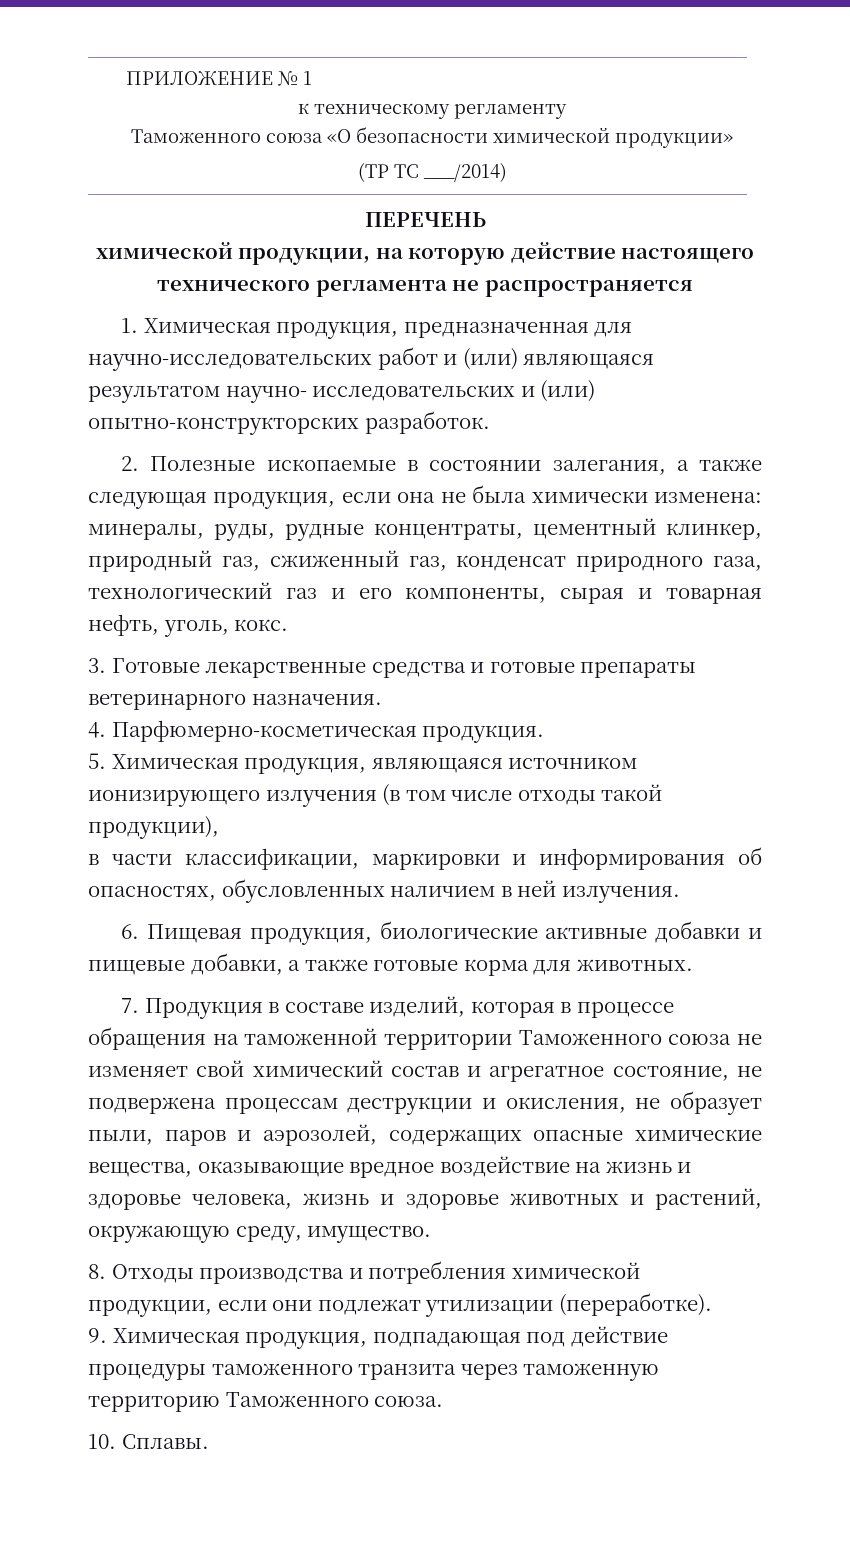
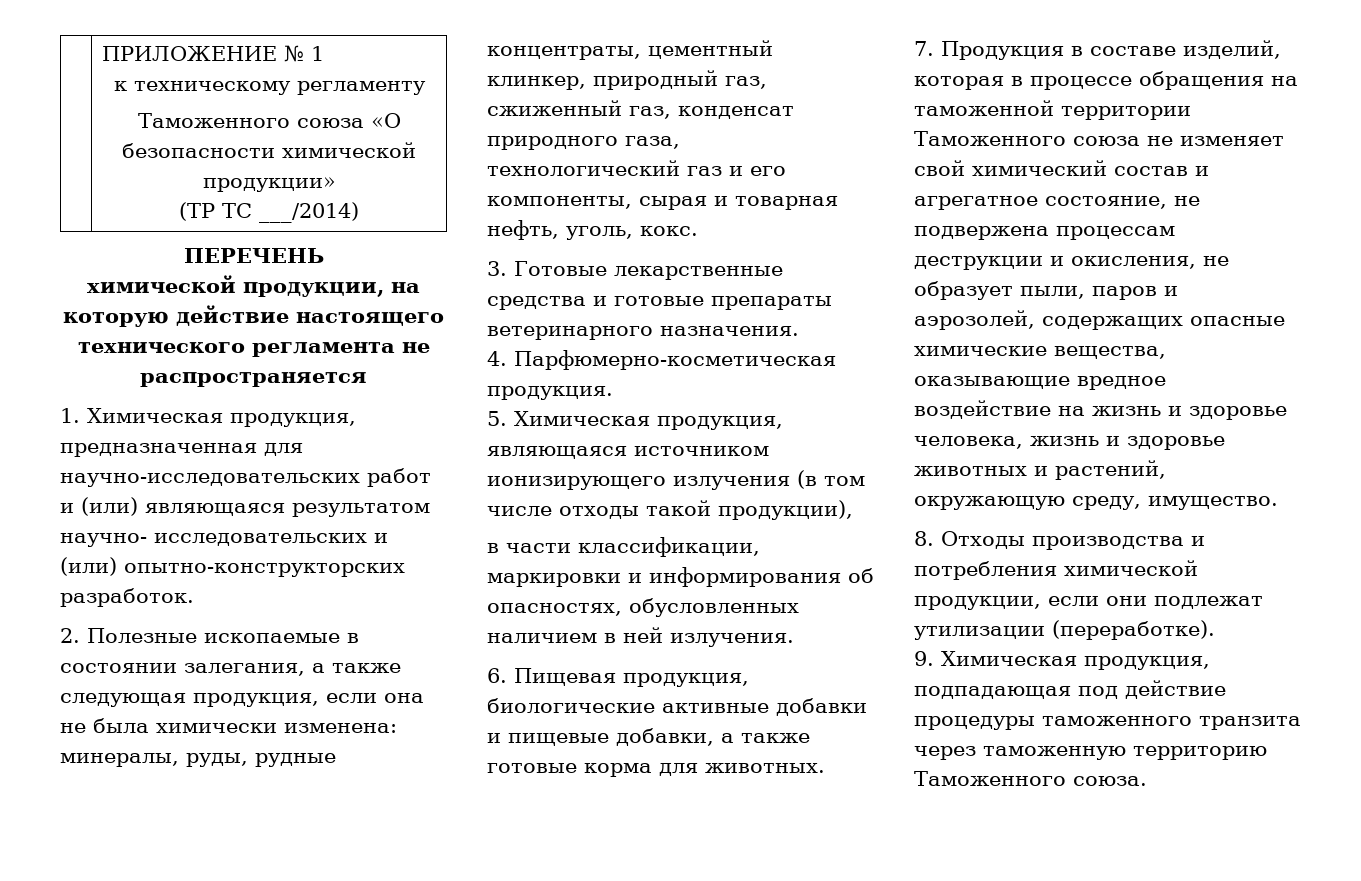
- 10. Сплавы.

